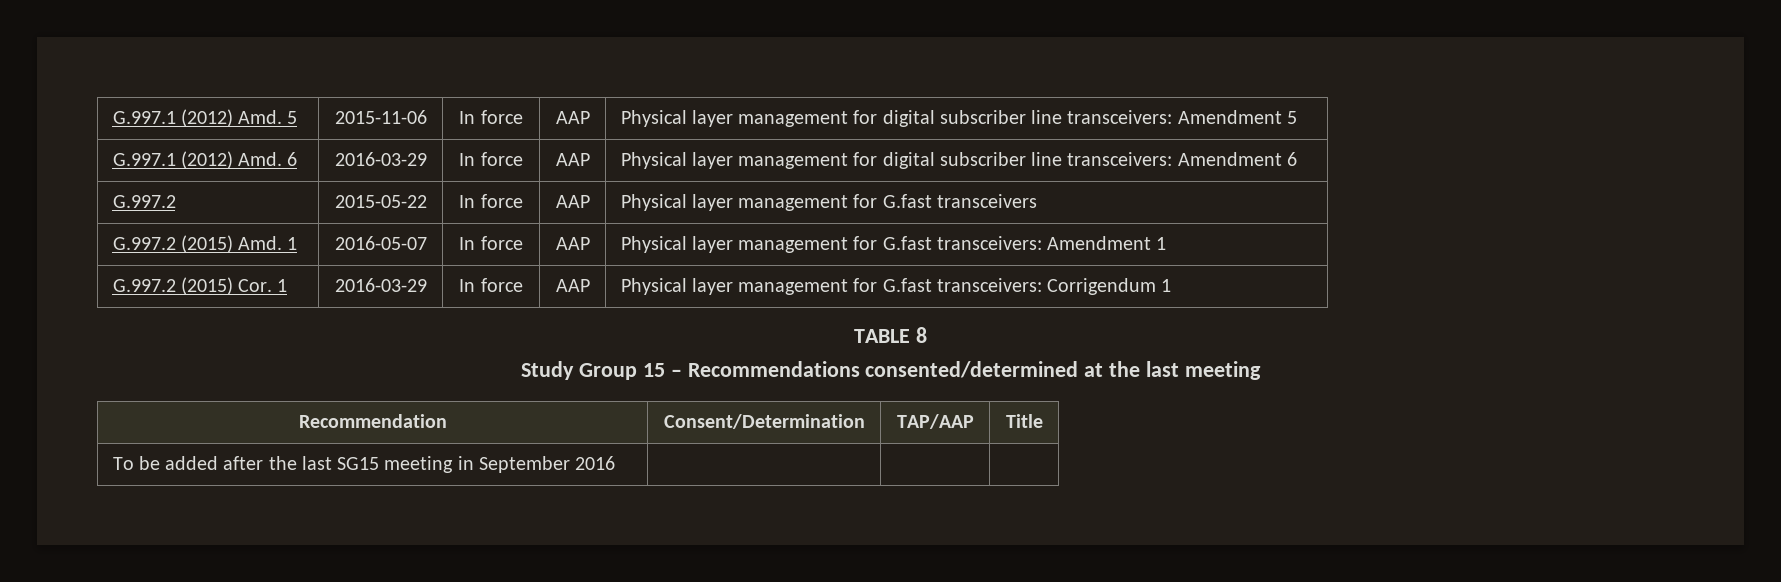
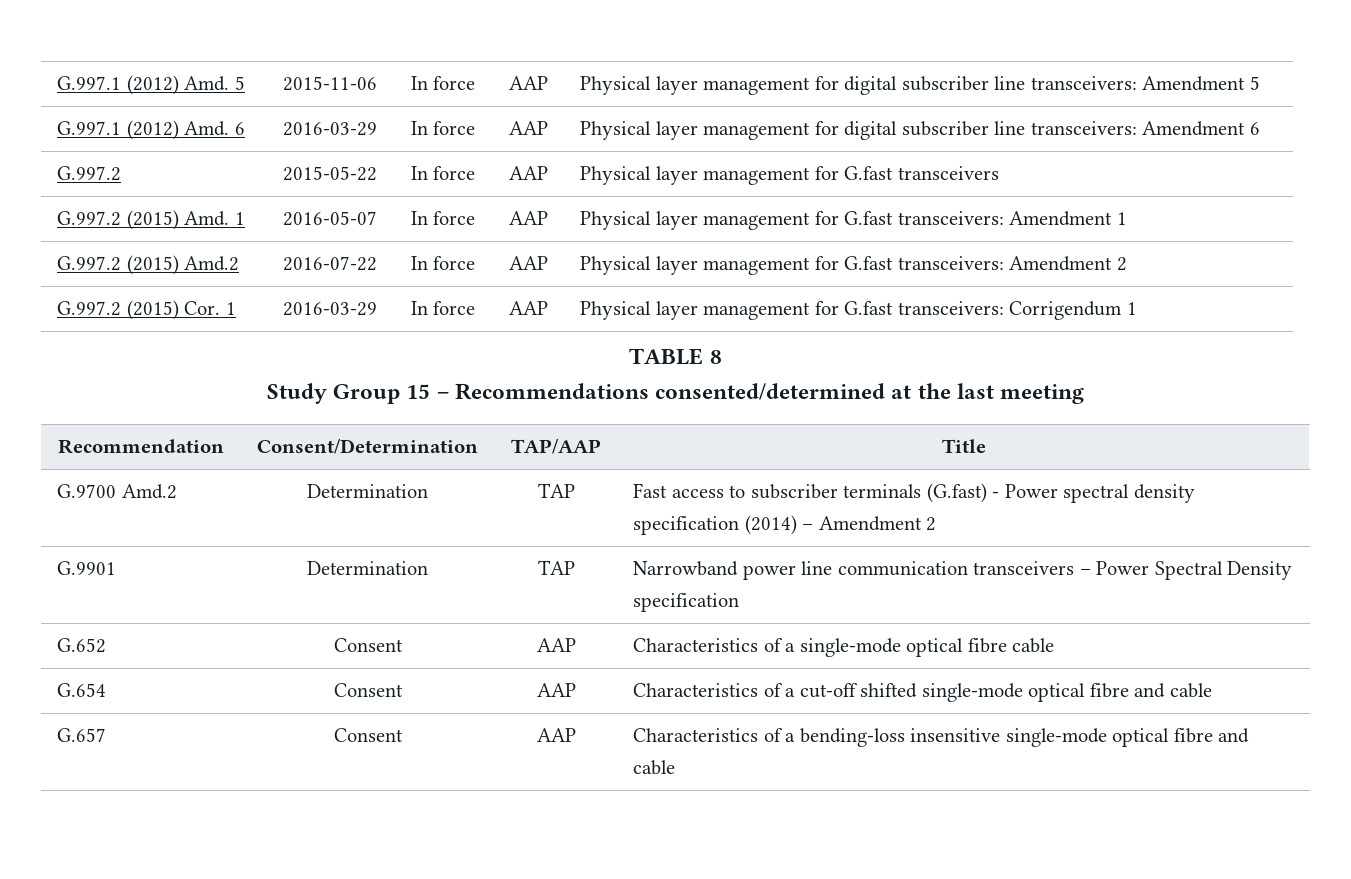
+ G.997.2 (2015) Amd.2 | 2016-07-22 | In force | AAP | Physical layer management for G.fast transceivers: Amendment 2
- To be added after the last SG15 meeting in September 2016 | | |
+ G.9700 Amd.2 | Determination | TAP | Fast access to subscriber terminals (G.fast) - Power spectral density specification (2014) – Amendment 2
+ G.9901 | Determination | TAP | Narrowband power line communication transceivers – Power Spectral Density specification
+ G.652 | Consent | AAP | Characteristics of a single-mode optical fibre cable
+ G.654 | Consent | AAP | Characteristics of a cut-off shifted single-mode optical fibre and cable
+ G.657 | Consent | AAP | Characteristics of a bending-loss insensitive single-mode optical fibre and cable

